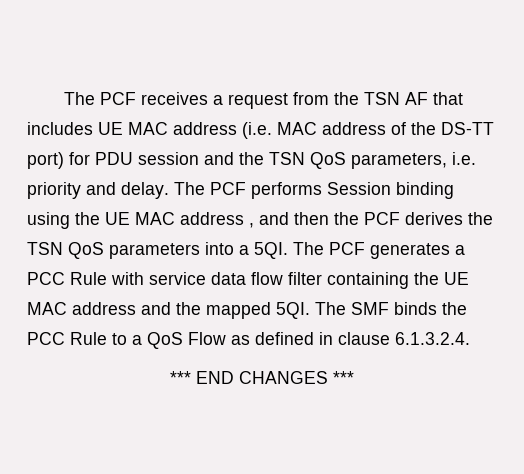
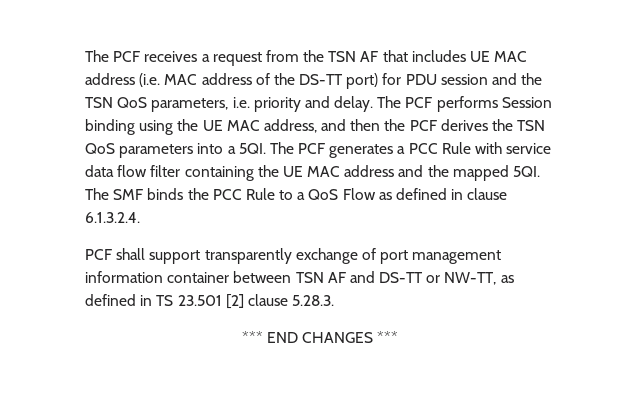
- The PCF performs Session binding using the UE MAC address , and then the PCF derives the TSN QoS parameters into a 5QI.
+ The PCF performs Session binding using the UE MAC address, and then the PCF derives the TSN QoS parameters into a 5QI.
+ PCF shall support transparently exchange of port management information container between TSN AF and DS-TT or NW-TT, as defined in TS 23.501 [2] clause 5.28.3.

